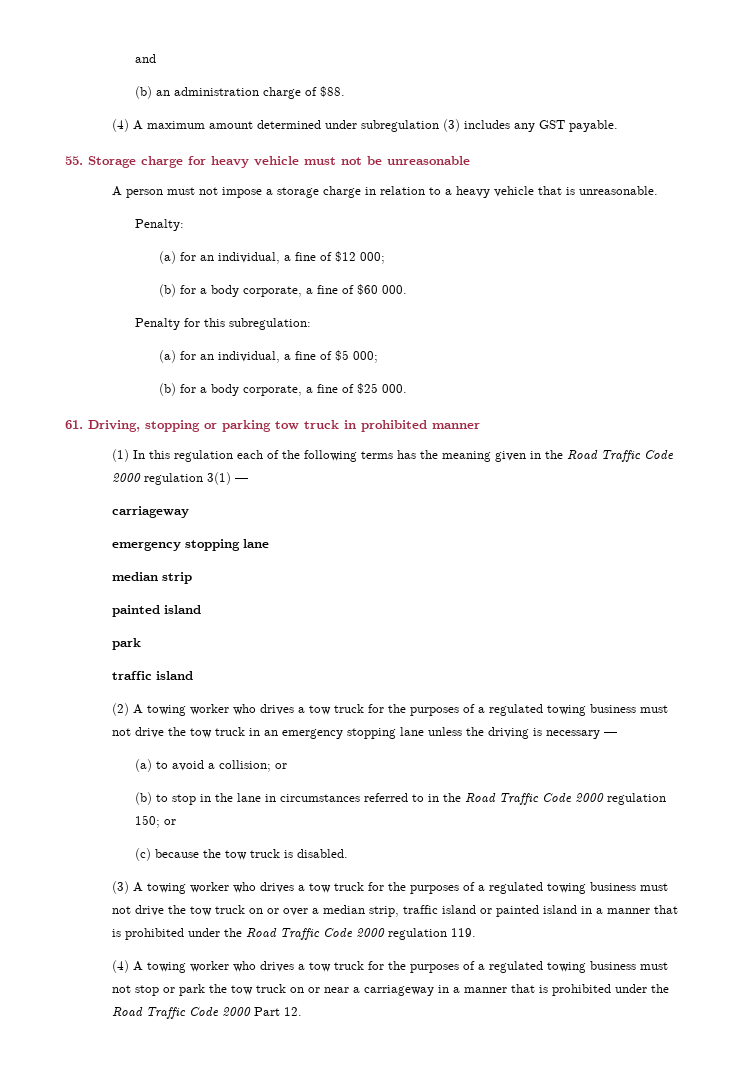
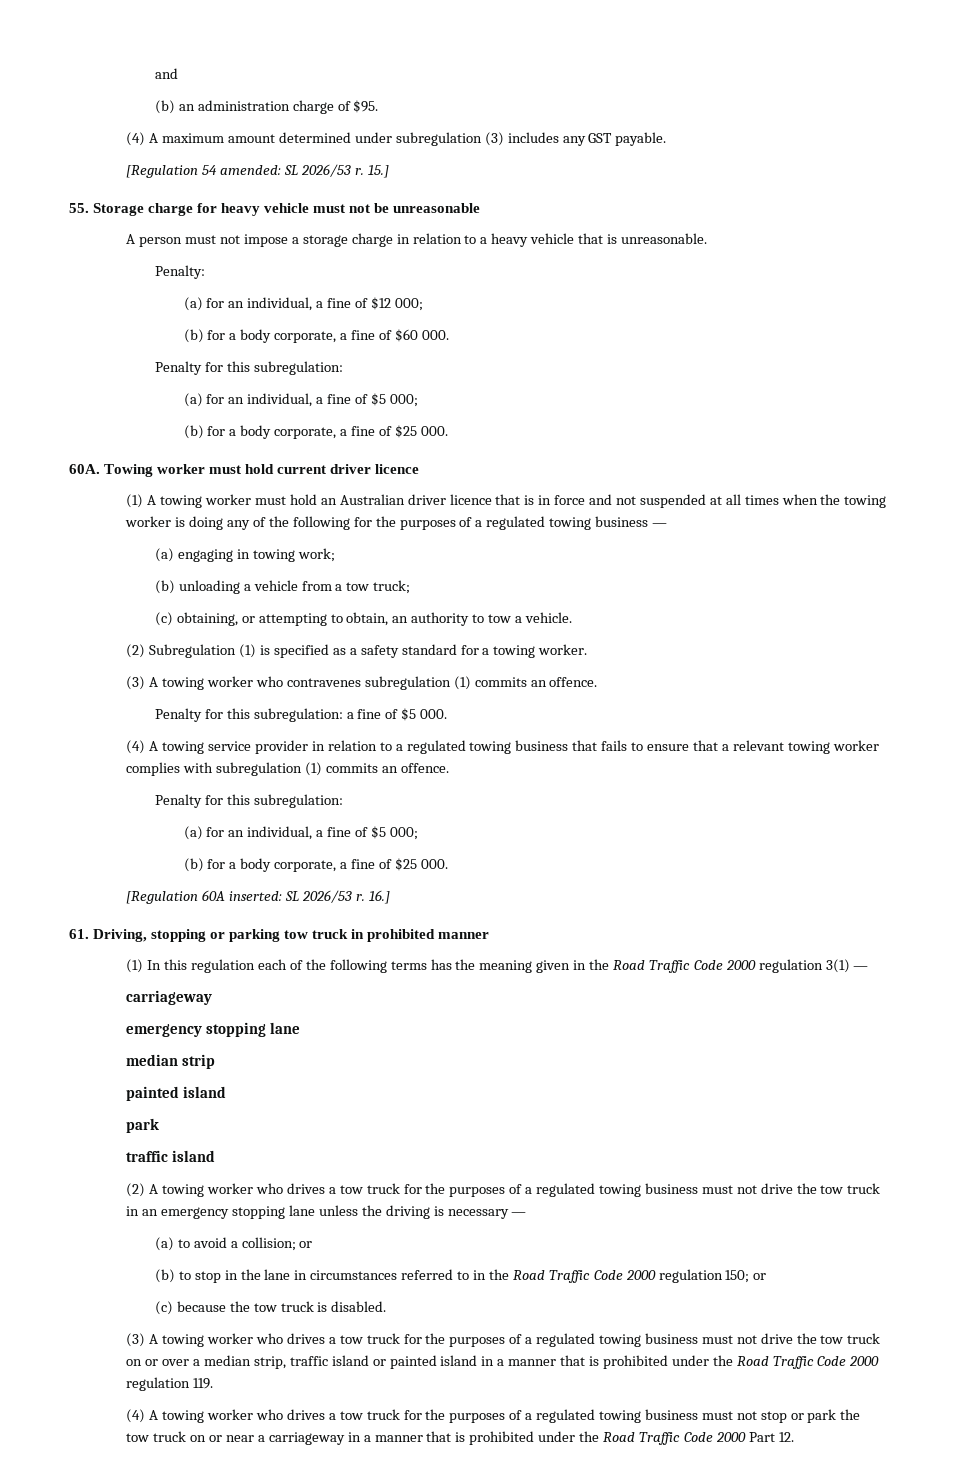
- (b) an administration charge of $88.
+ (b) an administration charge of $95.
+ [Regulation 54 amended: SL 2026/53 r. 15.]
+ 60A. Towing worker must hold current driver licence
+ (1) A towing worker must hold an Australian driver licence that is in force and not suspended at all times when the towing worker is doing any of the following for the purposes of a regulated towing business —
+ (a) engaging in towing work;
+ (b) unloading a vehicle from a tow truck;
+ (c) obtaining, or attempting to obtain, an authority to tow a vehicle.
+ (2) Subregulation (1) is specified as a safety standard for a towing worker.
+ (3) A towing worker who contravenes subregulation (1) commits an offence.
+ Penalty for this subregulation: a fine of $5 000.
+ (4) A towing service provider in relation to a regulated towing business that fails to ensure that a relevant towing worker complies with subregulation (1) commits an offence.
+ Penalty for this subregulation:
+ (a) for an individual, a fine of $5 000;
+ (b) for a body corporate, a fine of $25 000.
+ [Regulation 60A inserted: SL 2026/53 r. 16.]

